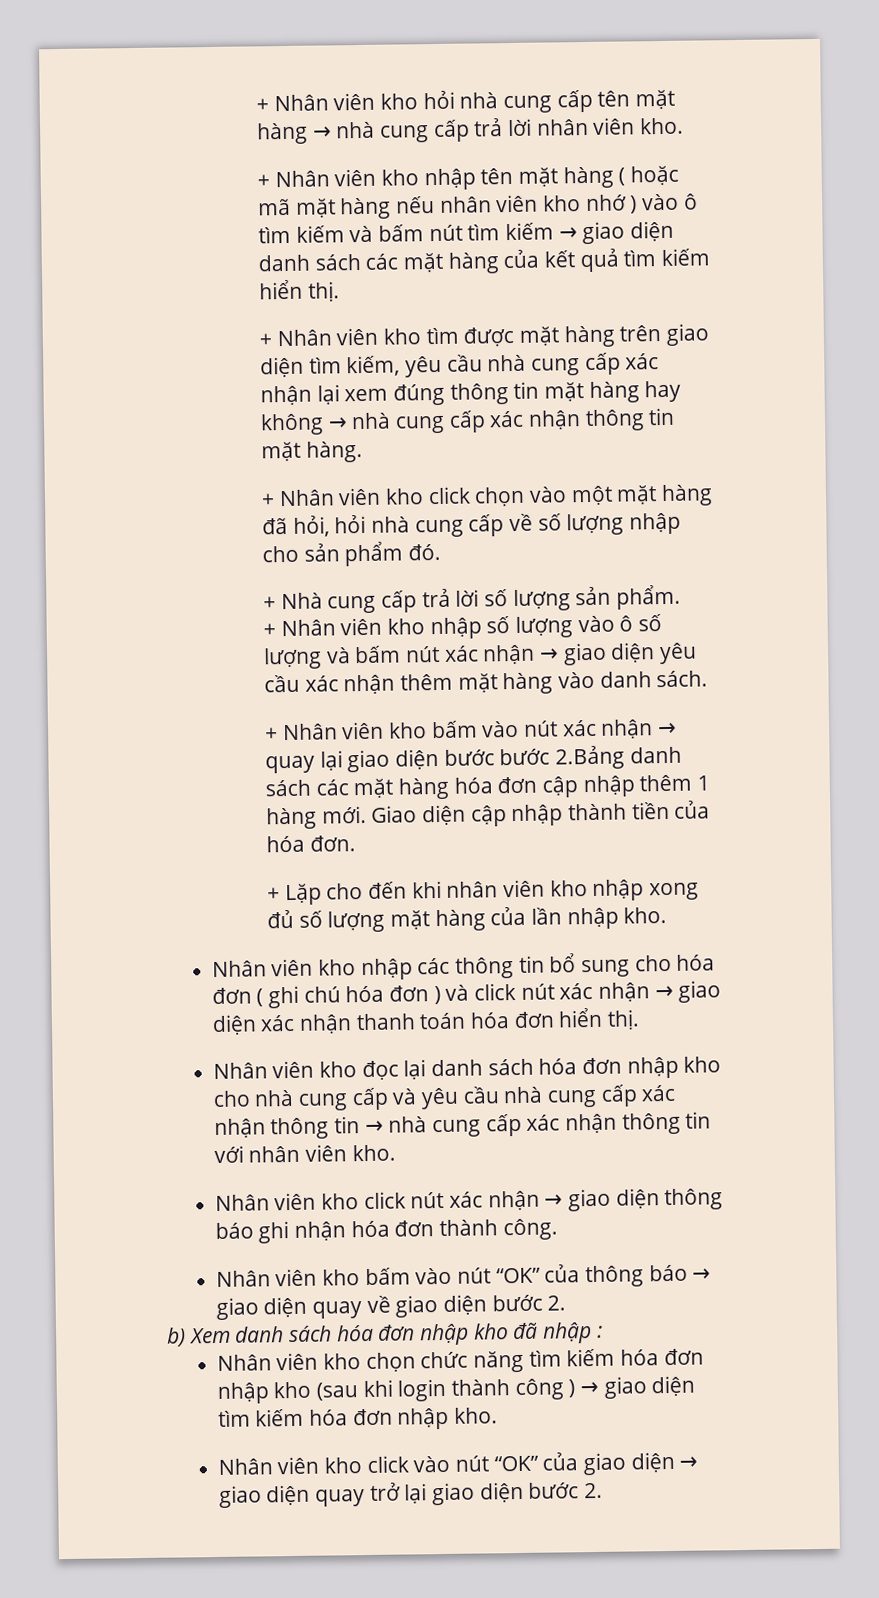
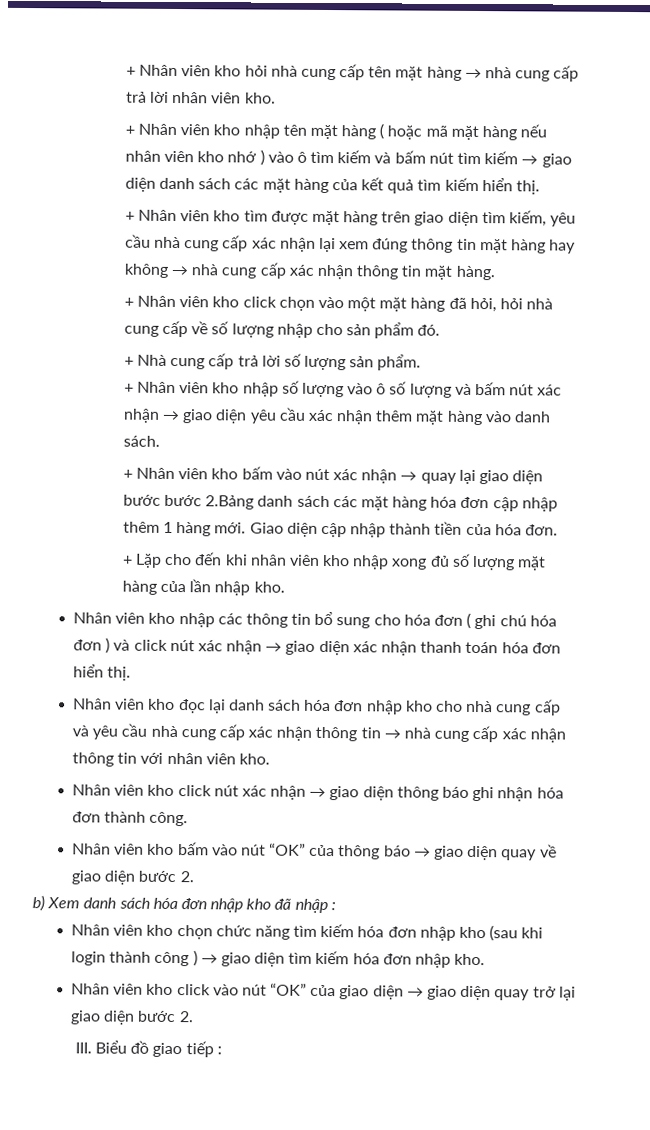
+ III. Biểu đồ giao tiếp :

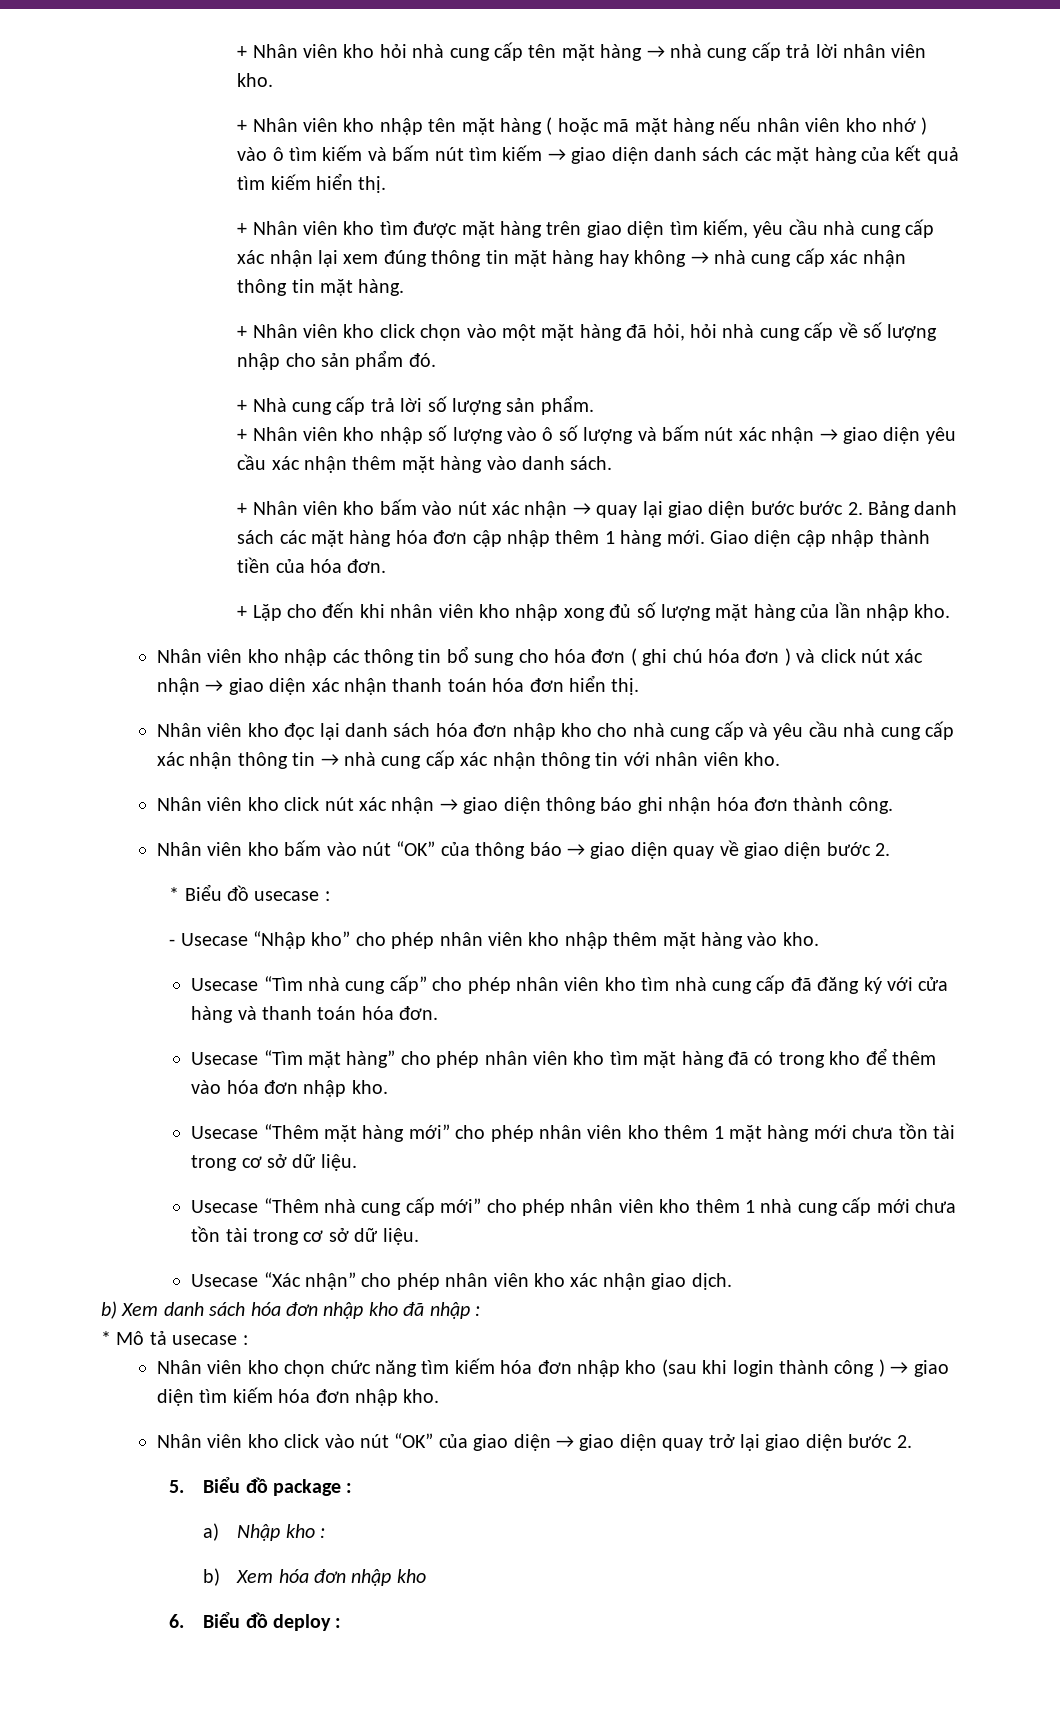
- + Nhân viên kho bấm vào nút xác nhận → quay lại giao diện bước bước 2.Bảng danh sách các mặt hàng hóa đơn cập nhập thêm 1 hàng mới.
+ + Nhân viên kho bấm vào nút xác nhận → quay lại giao diện bước bước 2. Bảng danh sách các mặt hàng hóa đơn cập nhập thêm 1 hàng mới.
+ * Biểu đồ usecase :
+ - Usecase “Nhập kho” cho phép nhân viên kho nhập thêm mặt hàng vào kho.
+ Usecase “Tìm nhà cung cấp” cho phép nhân viên kho tìm nhà cung cấp đã đăng ký với cửa hàng và thanh toán hóa đơn.
+ Usecase “Tìm mặt hàng” cho phép nhân viên kho tìm mặt hàng đã có trong kho để thêm vào hóa đơn nhập kho.
+ Usecase “Thêm mặt hàng mới” cho phép nhân viên kho thêm 1 mặt hàng mới chưa tồn tài trong cơ sở dữ liệu.
+ Usecase “Thêm nhà cung cấp mới” cho phép nhân viên kho thêm 1 nhà cung cấp mới chưa tồn tài trong cơ sở dữ liệu.
+ Usecase “Xác nhận” cho phép nhân viên kho xác nhận giao dịch.
+ * Mô tả usecase :
- III. Biểu đồ giao tiếp :
+ 5. Biểu đồ package :
+ a) Nhập kho :
+ b) Xem hóa đơn nhập kho
+ 6. Biểu đồ deploy :

